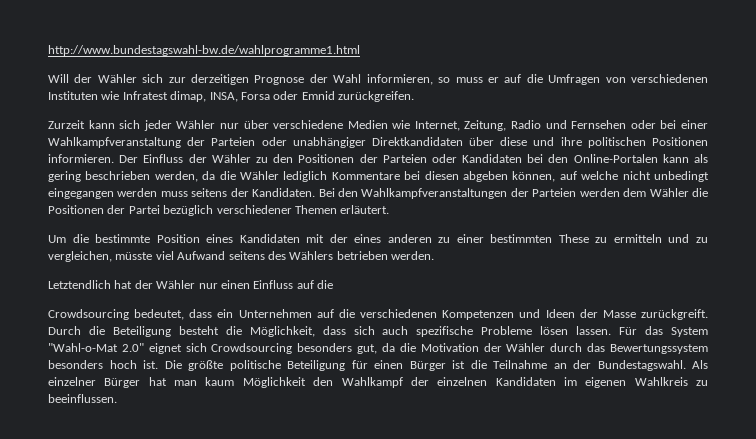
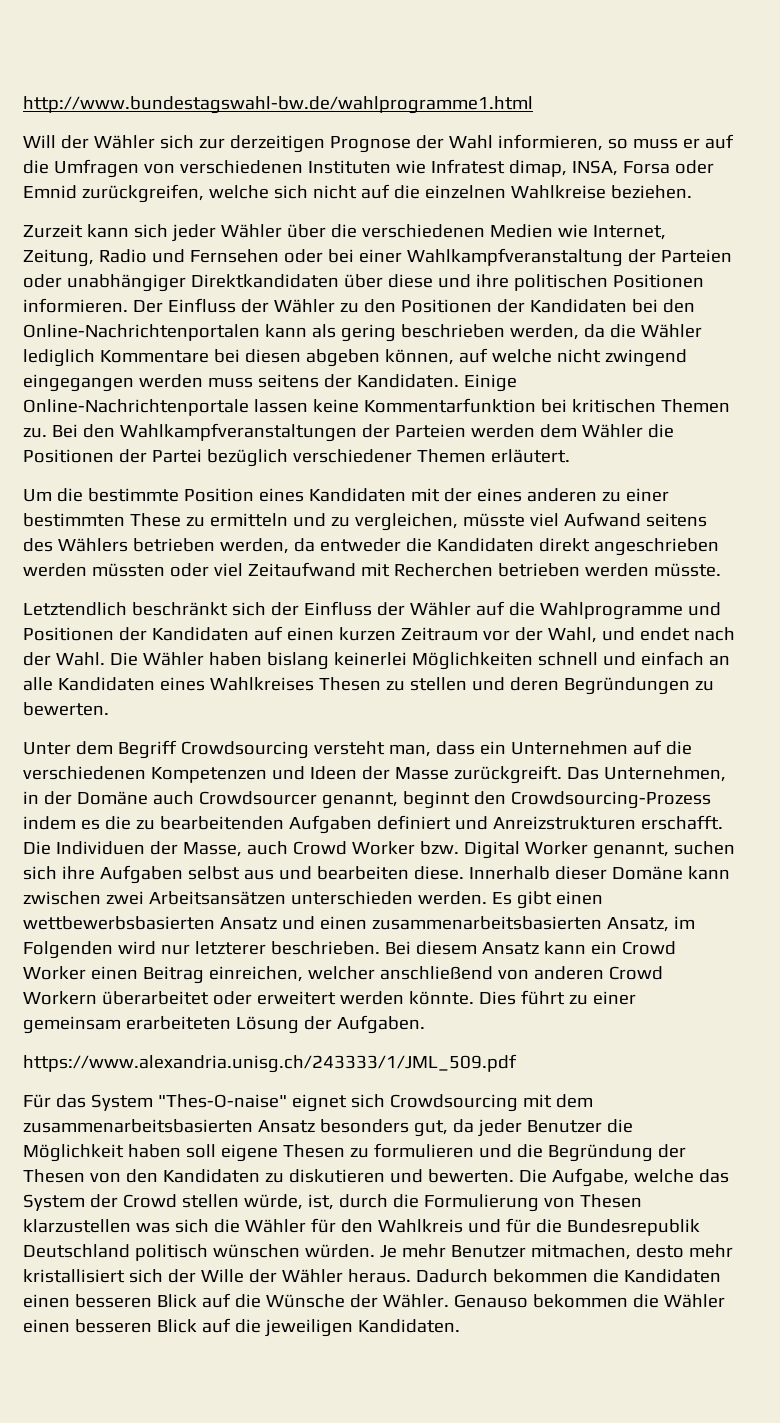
- Will der Wähler sich zur derzeitigen Prognose der Wahl informieren, so muss er auf die Umfragen von verschiedenen Instituten wie Infratest dimap, INSA, Forsa oder Emnid zurückgreifen.
+ Will der Wähler sich zur derzeitigen Prognose der Wahl informieren, so muss er auf die Umfragen von verschiedenen Instituten wie Infratest dimap, INSA, Forsa oder Emnid zurückgreifen, welche sich nicht auf die einzelnen Wahlkreise beziehen.
- Zurzeit kann sich jeder Wähler nur über verschiedene Medien wie Internet, Zeitung, Radio und Fernsehen oder bei einer Wahlkampfveranstaltung der Parteien oder unabhängiger Direktkandidaten über diese und ihre politischen Positionen informieren.
+ Zurzeit kann sich jeder Wähler über die verschiedenen Medien wie Internet, Zeitung, Radio und Fernsehen oder bei einer Wahlkampfveranstaltung der Parteien oder unabhängiger Direktkandidaten über diese und ihre politischen Positionen informieren.
- Der Einfluss der Wähler zu den Positionen der Parteien oder Kandidaten bei den Online-Portalen kann als gering beschrieben werden, da die Wähler lediglich Kommentare bei diesen abgeben können, auf welche nicht unbedingt eingegangen werden muss seitens der Kandidaten.
+ Der Einfluss der Wähler zu den Positionen der Kandidaten bei den Online-Nachrichtenportalen kann als gering beschrieben werden, da die Wähler lediglich Kommentare bei diesen abgeben können, auf welche nicht zwingend eingegangen werden muss seitens der Kandidaten.
+ Einige Online-Nachrichtenportale lassen keine Kommentarfunktion bei kritischen Themen zu.
- Um die bestimmte Position eines Kandidaten mit der eines anderen zu einer bestimmten These zu ermitteln und zu vergleichen, müsste viel Aufwand seitens des Wählers betrieben werden.
- Letztendlich hat der Wähler nur einen Einfluss auf die
- Crowdsourcing bedeutet, dass ein Unternehmen auf die verschiedenen Kompetenzen und Ideen der Masse zurückgreift.
+ Um die bestimmte Position eines Kandidaten mit der eines anderen zu einer bestimmten These zu ermitteln und zu vergleichen, müsste viel Aufwand seitens des Wählers betrieben werden, da entweder die Kandidaten direkt angeschrieben werden müssten oder viel Zeitaufwand mit Recherchen betrieben werden müsste.
+ Letztendlich beschränkt sich der Einfluss der Wähler auf die Wahlprogramme und Positionen der Kandidaten auf einen kurzen Zeitraum vor der Wahl, und endet nach der Wahl. Die Wähler haben bislang keinerlei Möglichkeiten schnell und einfach an alle Kandidaten eines Wahlkreises Thesen zu stellen und deren Begründungen zu bewerten.
+ Unter dem Begriff Crowdsourcing versteht man, dass ein Unternehmen auf die verschiedenen Kompetenzen und Ideen der Masse zurückgreift.
- Durch die Beteiligung besteht die Möglichkeit, dass sich auch spezifische Probleme lösen lassen. Für das System "Wahl-o-Mat 2.0" eignet sich Crowdsourcing besonders gut, da die Motivation der Wähler durch das Bewertungssystem besonders hoch ist. Die größte politische Beteiligung für einen Bürger ist die Teilnahme an der Bundestagswahl. Als einzelner Bürger hat man kaum Möglichkeit den Wahlkampf der einzelnen Kandidaten im eigenen Wahlkreis zu beeinflussen.
+ Das Unternehmen, in der Domäne auch Crowdsourcer genannt, beginnt den Crowdsourcing-Prozess indem es die zu bearbeitenden Aufgaben definiert und Anreizstrukturen erschafft. Die Individuen der Masse, auch Crowd Worker bzw. Digital Worker genannt, suchen sich ihre Aufgaben selbst aus und bearbeiten diese. Innerhalb dieser Domäne kann zwischen zwei Arbeitsansätzen unterschieden werden. Es gibt einen wettbewerbsbasierten Ansatz und einen zusammenarbeitsbasierten Ansatz, im Folgenden wird nur letzterer beschrieben. Bei diesem Ansatz kann ein Crowd Worker einen Beitrag einreichen, welcher anschließend von anderen Crowd Workern überarbeitet oder erweitert werden könnte. Dies führt zu einer gemeinsam erarbeiteten Lösung der Aufgaben.
+ https://www.alexandria.unisg.ch/243333/1/JML_509.pdf
+ Für das System "Thes-O-naise" eignet sich Crowdsourcing mit dem zusammenarbeitsbasierten Ansatz besonders gut, da jeder Benutzer die Möglichkeit haben soll eigene Thesen zu formulieren und die Begründung der Thesen von den Kandidaten zu diskutieren und bewerten. Die Aufgabe, welche das System der Crowd stellen würde, ist, durch die Formulierung von Thesen klarzustellen was sich die Wähler für den Wahlkreis und für die Bundesrepublik Deutschland politisch wünschen würden. Je mehr Benutzer mitmachen, desto mehr kristallisiert sich der Wille der Wähler heraus. Dadurch bekommen die Kandidaten einen besseren Blick auf die Wünsche der Wähler. Genauso bekommen die Wähler einen besseren Blick auf die jeweiligen Kandidaten.

